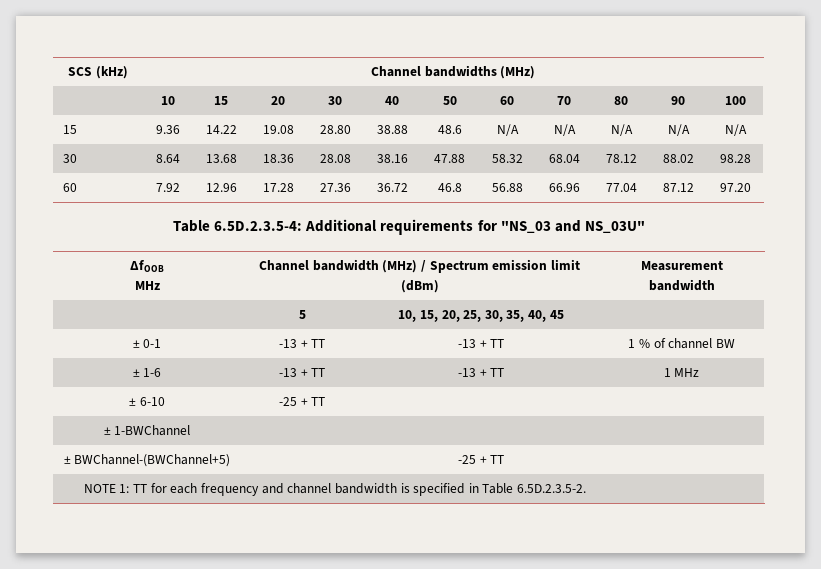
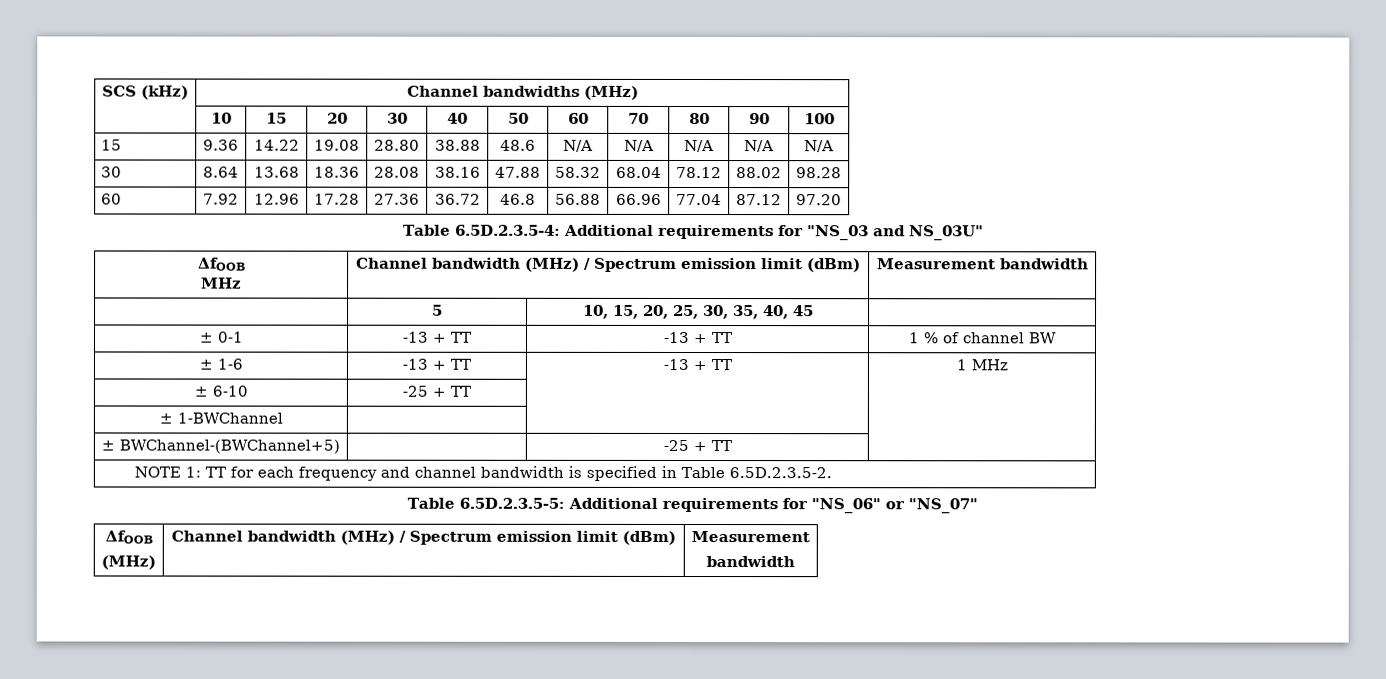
+ Table 6.5D.2.3.5-5: Additional requirements for "NS_06" or "NS_07"
+ ΔfOOB
+ (MHz) | Channel bandwidth (MHz) / Spectrum emission limit (dBm) | Measurement
+ bandwidth

